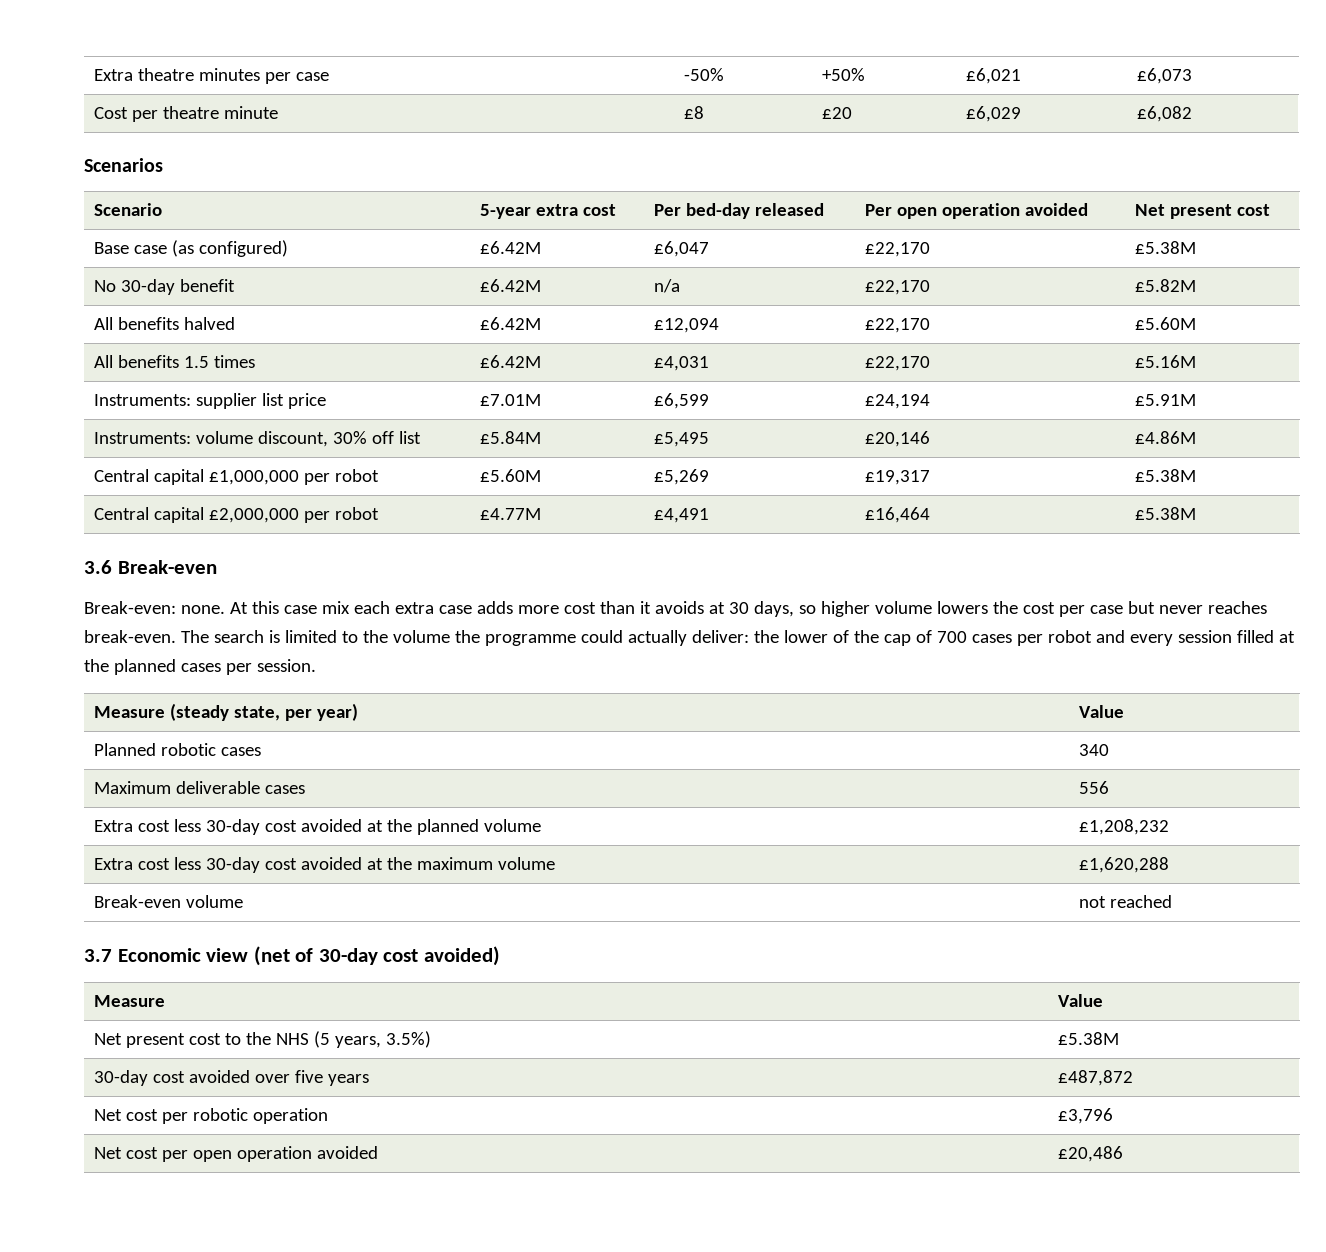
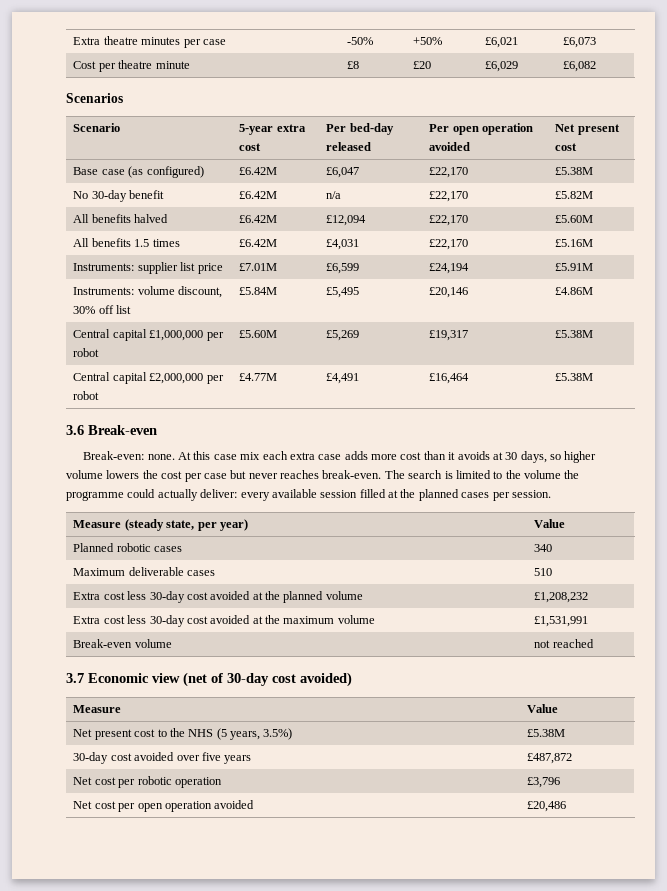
- The search is limited to the volume the programme could actually deliver: the lower of the cap of 700 cases per robot and every session filled at the planned cases per session.
+ The search is limited to the volume the programme could actually deliver: every available session filled at the planned cases per session.
- Maximum deliverable cases | 556
+ Maximum deliverable cases | 510
- Extra cost less 30-day cost avoided at the maximum volume | £1,620,288
+ Extra cost less 30-day cost avoided at the maximum volume | £1,531,991

